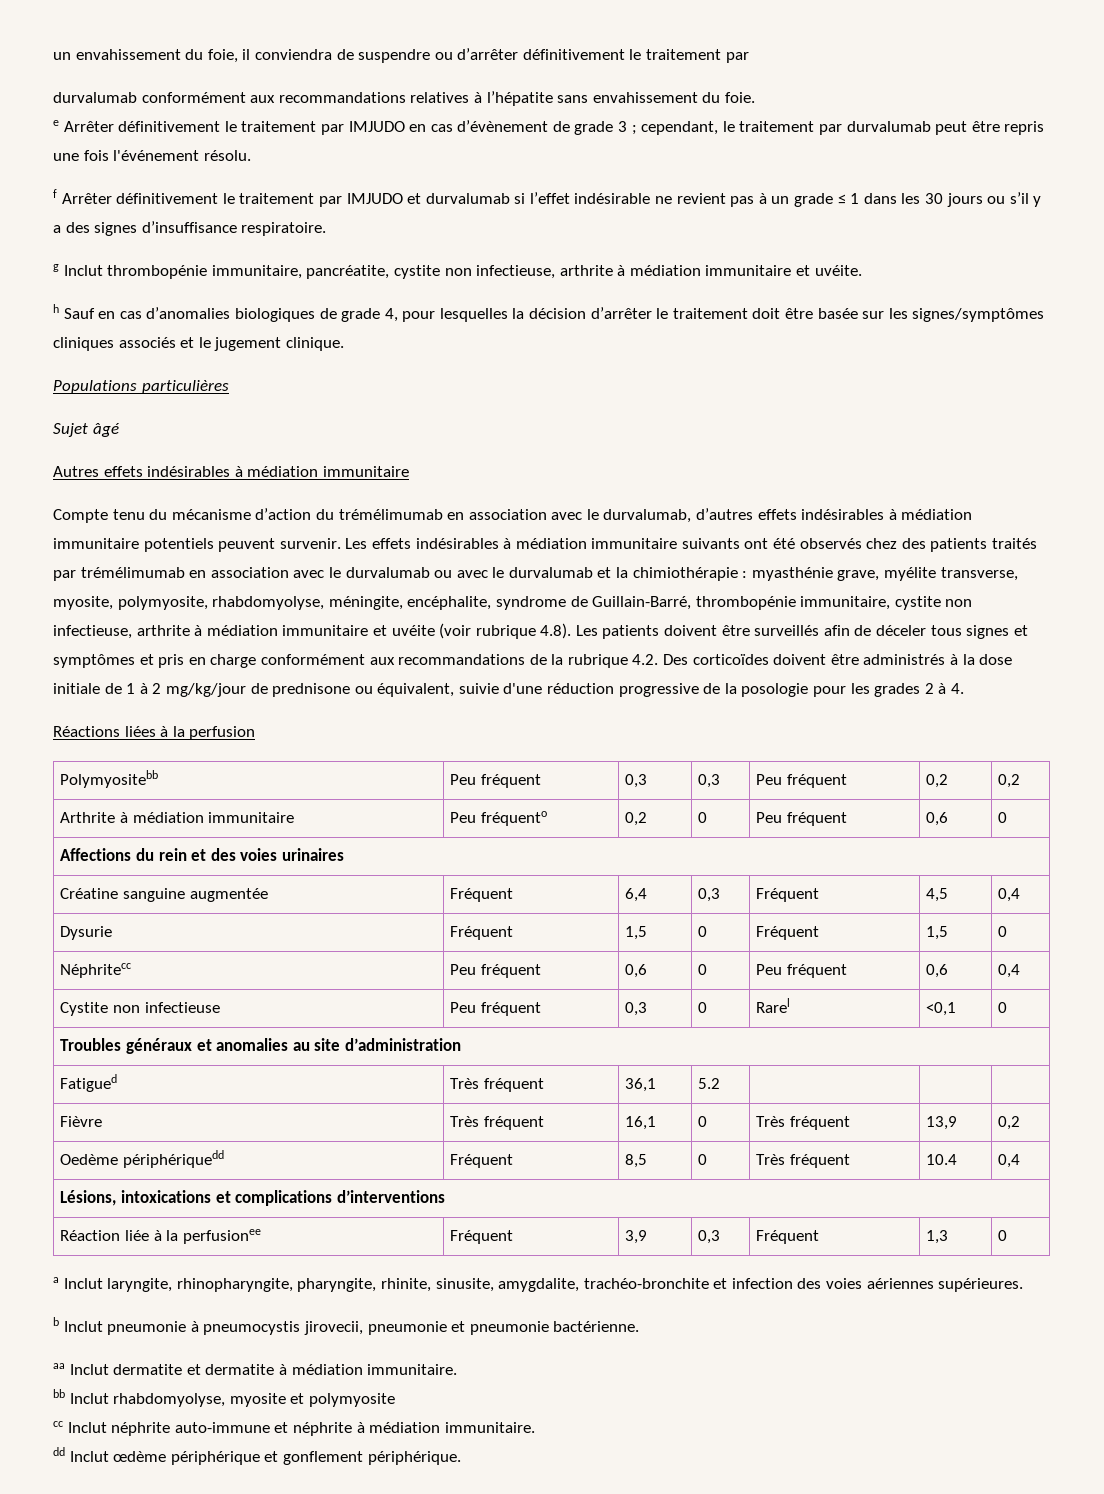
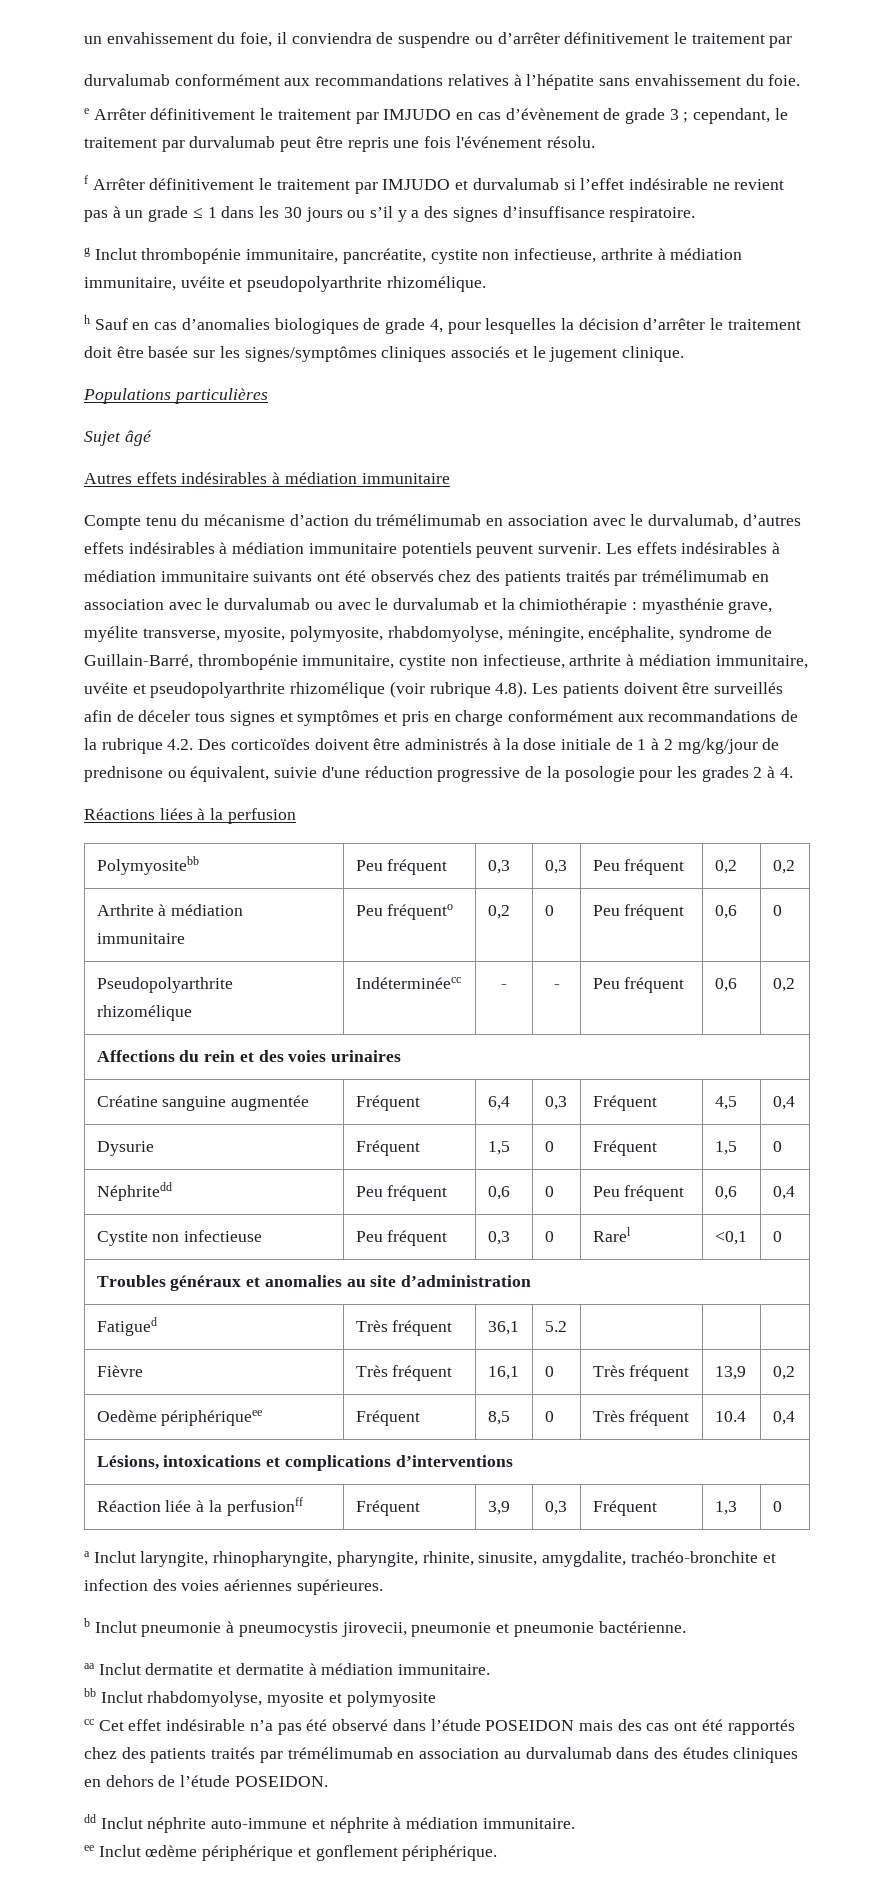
- g Inclut thrombopénie immunitaire, pancréatite, cystite non infectieuse, arthrite à médiation immunitaire et uvéite.
+ g Inclut thrombopénie immunitaire, pancréatite, cystite non infectieuse, arthrite à médiation immunitaire, uvéite et pseudopolyarthrite rhizomélique.
- myasthénie grave, myélite transverse, myosite, polymyosite, rhabdomyolyse, méningite, encéphalite, syndrome de Guillain-Barré, thrombopénie immunitaire, cystite non infectieuse, arthrite à médiation immunitaire et uvéite (voir rubrique 4.8). Les patients doivent être surveillés afin de déceler tous signes et symptômes et pris en charge conformément aux recommandations de la rubrique 4.2. Des corticoïdes doivent être administrés à la dose initiale de 1 à 2 mg/kg/jour de prednisone ou équivalent, suivie d'une réduction progressive de la posologie pour les grades 2 à 4.
+ myasthénie grave, myélite transverse, myosite, polymyosite, rhabdomyolyse, méningite, encéphalite, syndrome de Guillain-Barré, thrombopénie immunitaire, cystite non infectieuse, arthrite à médiation immunitaire, uvéite et pseudopolyarthrite rhizomélique (voir rubrique 4.8). Les patients doivent être surveillés afin de déceler tous signes et symptômes et pris en charge conformément aux recommandations de la rubrique 4.2. Des corticoïdes doivent être administrés à la dose initiale de 1 à 2 mg/kg/jour de prednisone ou équivalent, suivie d'une réduction progressive de la posologie pour les grades 2 à 4.
+ Pseudopolyarthrite rhizomélique | Indéterminéecc | - | - | Peu fréquent | 0,6 | 0,2
- Néphritecc | Peu fréquent | 0,6 | 0 | Peu fréquent | 0,6 | 0,4
+ Néphritedd | Peu fréquent | 0,6 | 0 | Peu fréquent | 0,6 | 0,4
- Oedème périphériquedd | Fréquent | 8,5 | 0 | Très fréquent | 10.4 | 0,4
+ Oedème périphériqueee | Fréquent | 8,5 | 0 | Très fréquent | 10.4 | 0,4
- Réaction liée à la perfusionee | Fréquent | 3,9 | 0,3 | Fréquent | 1,3 | 0
+ Réaction liée à la perfusionff | Fréquent | 3,9 | 0,3 | Fréquent | 1,3 | 0
- cc Inclut néphrite auto-immune et néphrite à médiation immunitaire.
+ cc Cet effet indésirable n’a pas été observé dans l’étude POSEIDON mais des cas ont été rapportés chez des patients traités par trémélimumab en association au durvalumab dans des études cliniques en dehors de l’étude POSEIDON.
+ dd Inclut néphrite auto-immune et néphrite à médiation immunitaire.
- dd Inclut œdème périphérique et gonflement périphérique.
+ ee Inclut œdème périphérique et gonflement périphérique.

